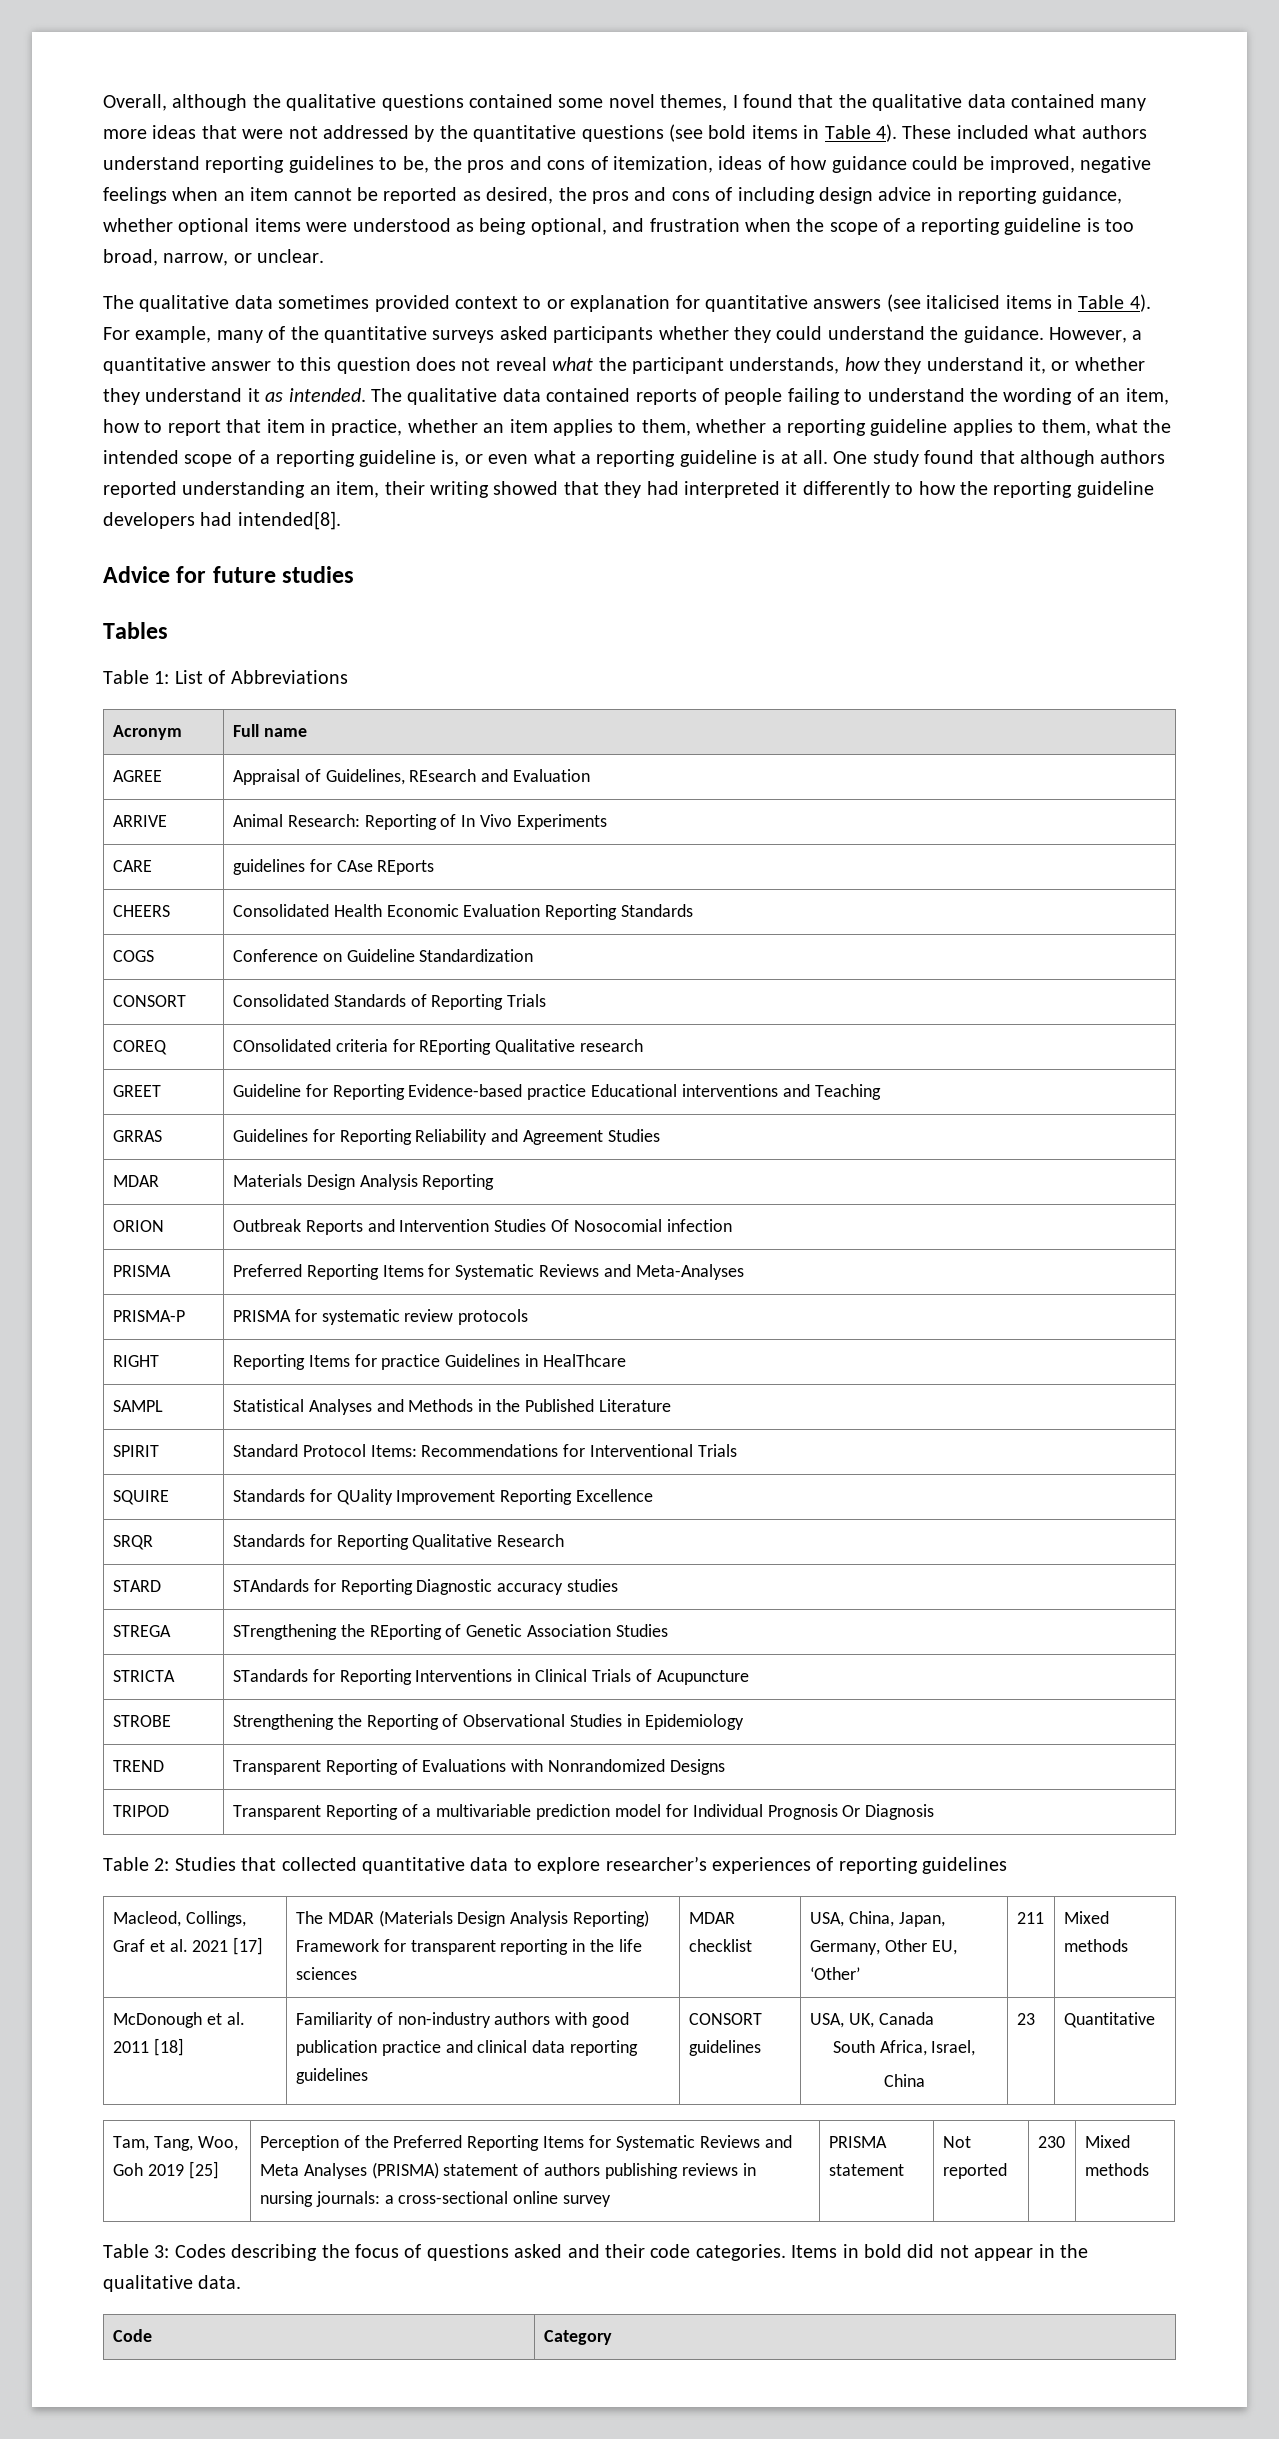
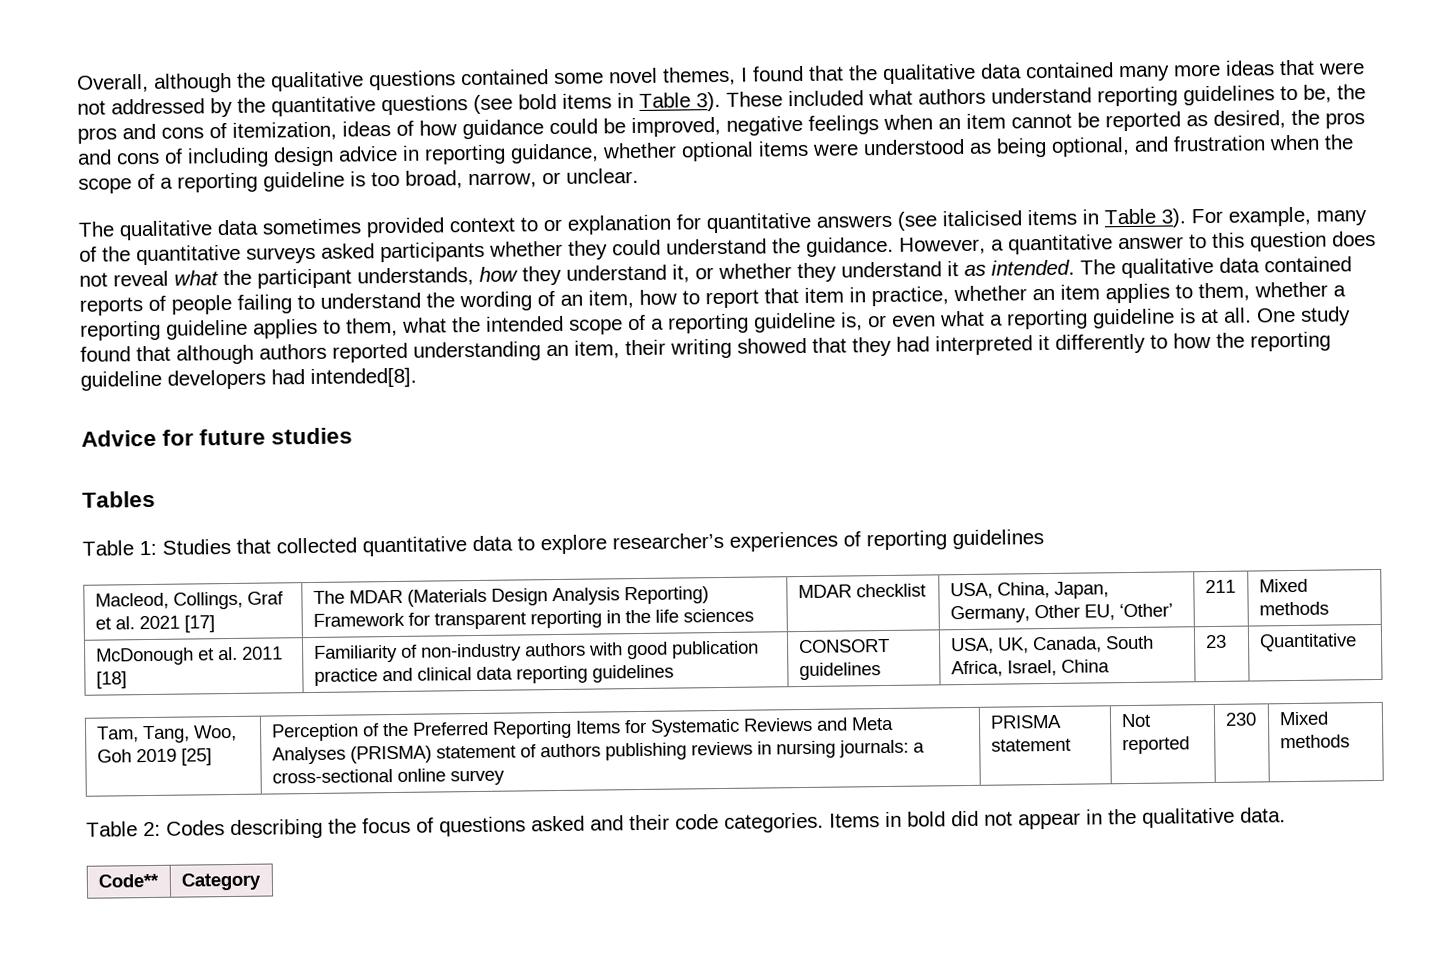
- Overall, although the qualitative questions contained some novel themes, I found that the qualitative data contained many more ideas that were not addressed by the quantitative questions (see bold items in Table 4).
+ Overall, although the qualitative questions contained some novel themes, I found that the qualitative data contained many more ideas that were not addressed by the quantitative questions (see bold items in Table 3).
- The qualitative data sometimes provided context to or explanation for quantitative answers (see italicised items in Table 4).
+ The qualitative data sometimes provided context to or explanation for quantitative answers (see italicised items in Table 3).
- Table 1: List of Abbreviations
- Acronym | Full name
- AGREE | Appraisal of Guidelines, REsearch and Evaluation
- ARRIVE | Animal Research: Reporting of In Vivo Experiments
- CARE | guidelines for CAse REports
- CHEERS | Consolidated Health Economic Evaluation Reporting Standards
- COGS | Conference on Guideline Standardization
- CONSORT | Consolidated Standards of Reporting Trials
- COREQ | COnsolidated criteria for REporting Qualitative research
- GREET | Guideline for Reporting Evidence-based practice Educational interventions and Teaching
- GRRAS | Guidelines for Reporting Reliability and Agreement Studies
- MDAR | Materials Design Analysis Reporting
- ORION | Outbreak Reports and Intervention Studies Of Nosocomial infection
- PRISMA | Preferred Reporting Items for Systematic Reviews and Meta-Analyses
- PRISMA-P | PRISMA for systematic review protocols
- RIGHT | Reporting Items for practice Guidelines in HealThcare
- SAMPL | Statistical Analyses and Methods in the Published Literature
- SPIRIT | Standard Protocol Items: Recommendations for Interventional Trials
- SQUIRE | Standards for QUality Improvement Reporting Excellence
- SRQR | Standards for Reporting Qualitative Research
- STARD | STAndards for Reporting Diagnostic accuracy studies
- STREGA | STrengthening the REporting of Genetic Association Studies
- STRICTA | STandards for Reporting Interventions in Clinical Trials of Acupuncture
- STROBE | Strengthening the Reporting of Observational Studies in Epidemiology
- TREND | Transparent Reporting of Evaluations with Nonrandomized Designs
- TRIPOD | Transparent Reporting of a multivariable prediction model for Individual Prognosis Or Diagnosis
- Table 2: Studies that collected quantitative data to explore researcher’s experiences of reporting guidelines
+ Table 1: Studies that collected quantitative data to explore researcher’s experiences of reporting guidelines
- McDonough et al. 2011 [18] | Familiarity of non-industry authors with good publication practice and clinical data reporting guidelines | CONSORT guidelines | USA, UK, Canada
- South Africa, Israel,
- China | 23 | Quantitative
+ McDonough et al. 2011 [18] | Familiarity of non-industry authors with good publication practice and clinical data reporting guidelines | CONSORT guidelines | USA, UK, Canada, South Africa, Israel, China | 23 | Quantitative
- Table 3: Codes describing the focus of questions asked and their code categories.
+ Table 2: Codes describing the focus of questions asked and their code categories.
- Code | Category
+ Code** | Category

